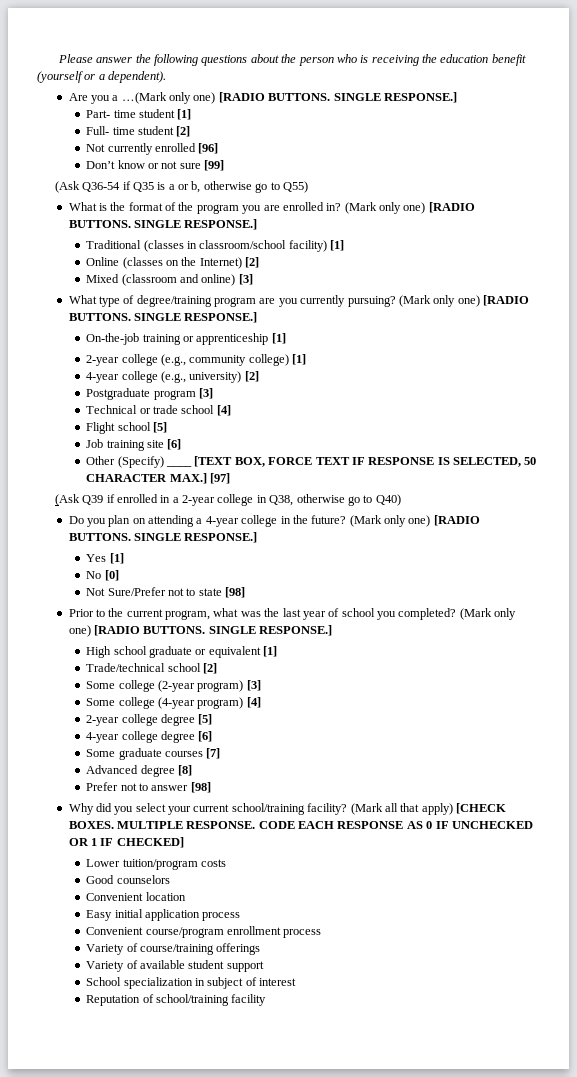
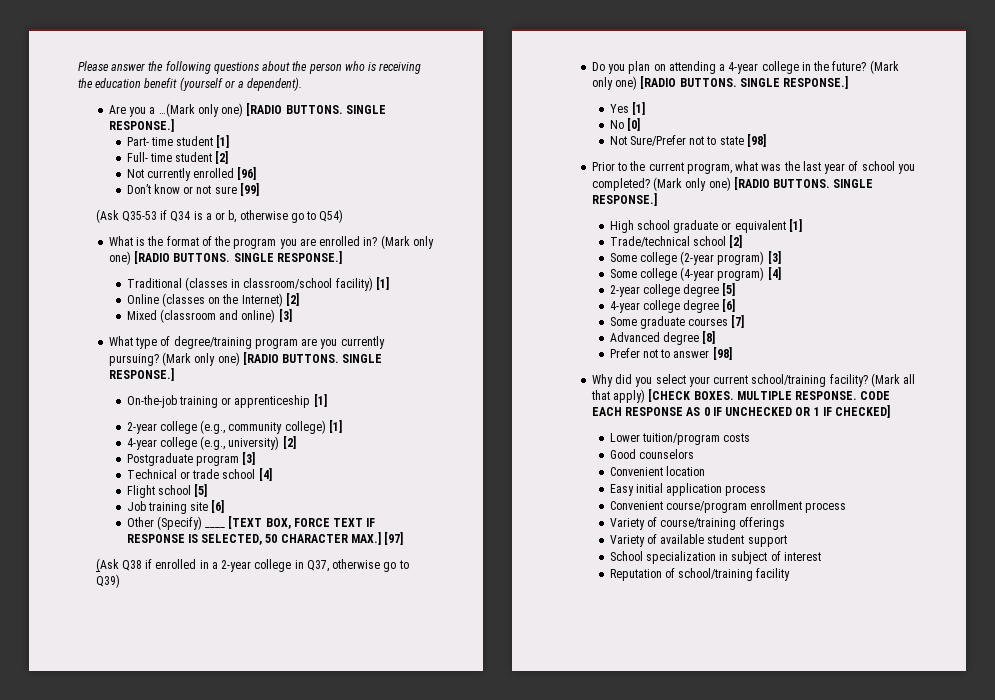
- (Ask Q36-54 if Q35 is a or b, otherwise go to Q55)
+ (Ask Q35-53 if Q34 is a or b, otherwise go to Q54)
- (Ask Q39 if enrolled in a 2-year college in Q38, otherwise go to Q40)
+ (Ask Q38 if enrolled in a 2-year college in Q37, otherwise go to Q39)

